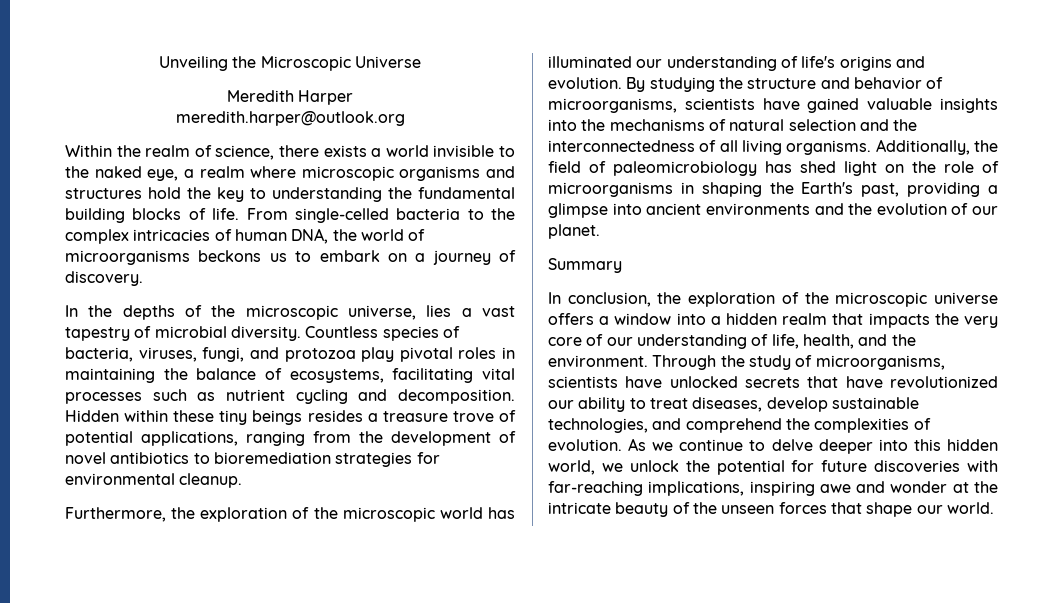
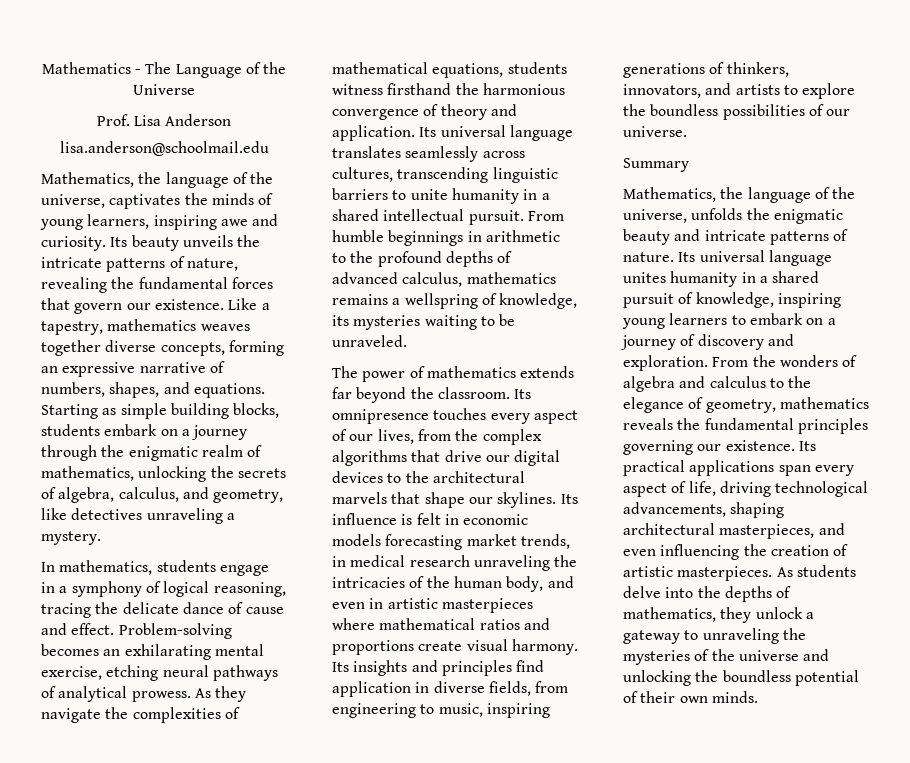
- Unveiling the Microscopic Universe
- Meredith Harper
- meredith.harper@outlook.org
- Within the realm of science, there exists a world invisible to the naked eye, a realm where microscopic organisms and structures hold the key to understanding the fundamental building blocks of life. From single-celled bacteria to the complex intricacies of human DNA, the world of microorganisms beckons us to embark on a journey of discovery.
- In the depths of the microscopic universe, lies a vast tapestry of microbial diversity. Countless species of bacteria, viruses, fungi, and protozoa play pivotal roles in maintaining the balance of ecosystems, facilitating vital processes such as nutrient cycling and decomposition. Hidden within these tiny beings resides a treasure trove of potential applications, ranging from the development of novel antibiotics to bioremediation strategies for environmental cleanup.
- Furthermore, the exploration of the microscopic world has illuminated our understanding of life's origins and evolution. By studying the structure and behavior of microorganisms, scientists have gained valuable insights into the mechanisms of natural selection and the interconnectedness of all living organisms. Additionally, the field of paleomicrobiology has shed light on the role of microorganisms in shaping the Earth's past, providing a glimpse into ancient environments and the evolution of our planet.
+ Mathematics - The Language of the Universe
+ Prof. Lisa Anderson
+ lisa.anderson@schoolmail.edu
+ Mathematics, the language of the universe, captivates the minds of young learners, inspiring awe and curiosity. Its beauty unveils the intricate patterns of nature, revealing the fundamental forces that govern our existence. Like a tapestry, mathematics weaves together diverse concepts, forming an expressive narrative of numbers, shapes, and equations. Starting as simple building blocks, students embark on a journey through the enigmatic realm of mathematics, unlocking the secrets of algebra, calculus, and geometry, like detectives unraveling a mystery.
+ In mathematics, students engage in a symphony of logical reasoning, tracing the delicate dance of cause and effect. Problem-solving becomes an exhilarating mental exercise, etching neural pathways of analytical prowess. As they navigate the complexities of mathematical equations, students witness firsthand the harmonious convergence of theory and application. Its universal language translates seamlessly across cultures, transcending linguistic barriers to unite humanity in a shared intellectual pursuit. From humble beginnings in arithmetic to the profound depths of advanced calculus, mathematics remains a wellspring of knowledge, its mysteries waiting to be unraveled.
+ The power of mathematics extends far beyond the classroom. Its omnipresence touches every aspect of our lives, from the complex algorithms that drive our digital devices to the architectural marvels that shape our skylines. Its influence is felt in economic models forecasting market trends, in medical research unraveling the intricacies of the human body, and even in artistic masterpieces where mathematical ratios and proportions create visual harmony. Its insights and principles find application in diverse fields, from engineering to music, inspiring generations of thinkers, innovators, and artists to explore the boundless possibilities of our universe.
  Summary
- In conclusion, the exploration of the microscopic universe offers a window into a hidden realm that impacts the very core of our understanding of life, health, and the environment. Through the study of microorganisms, scientists have unlocked secrets that have revolutionized our ability to treat diseases, develop sustainable technologies, and comprehend the complexities of evolution. As we continue to delve deeper into this hidden world, we unlock the potential for future discoveries with far-reaching implications, inspiring awe and wonder at the intricate beauty of the unseen forces that shape our world.
+ Mathematics, the language of the universe, unfolds the enigmatic beauty and intricate patterns of nature. Its universal language unites humanity in a shared pursuit of knowledge, inspiring young learners to embark on a journey of discovery and exploration. From the wonders of algebra and calculus to the elegance of geometry, mathematics reveals the fundamental principles governing our existence. Its practical applications span every aspect of life, driving technological advancements, shaping architectural masterpieces, and even influencing the creation of artistic masterpieces. As students delve into the depths of mathematics, they unlock a gateway to unraveling the mysteries of the universe and unlocking the boundless potential of their own minds.

